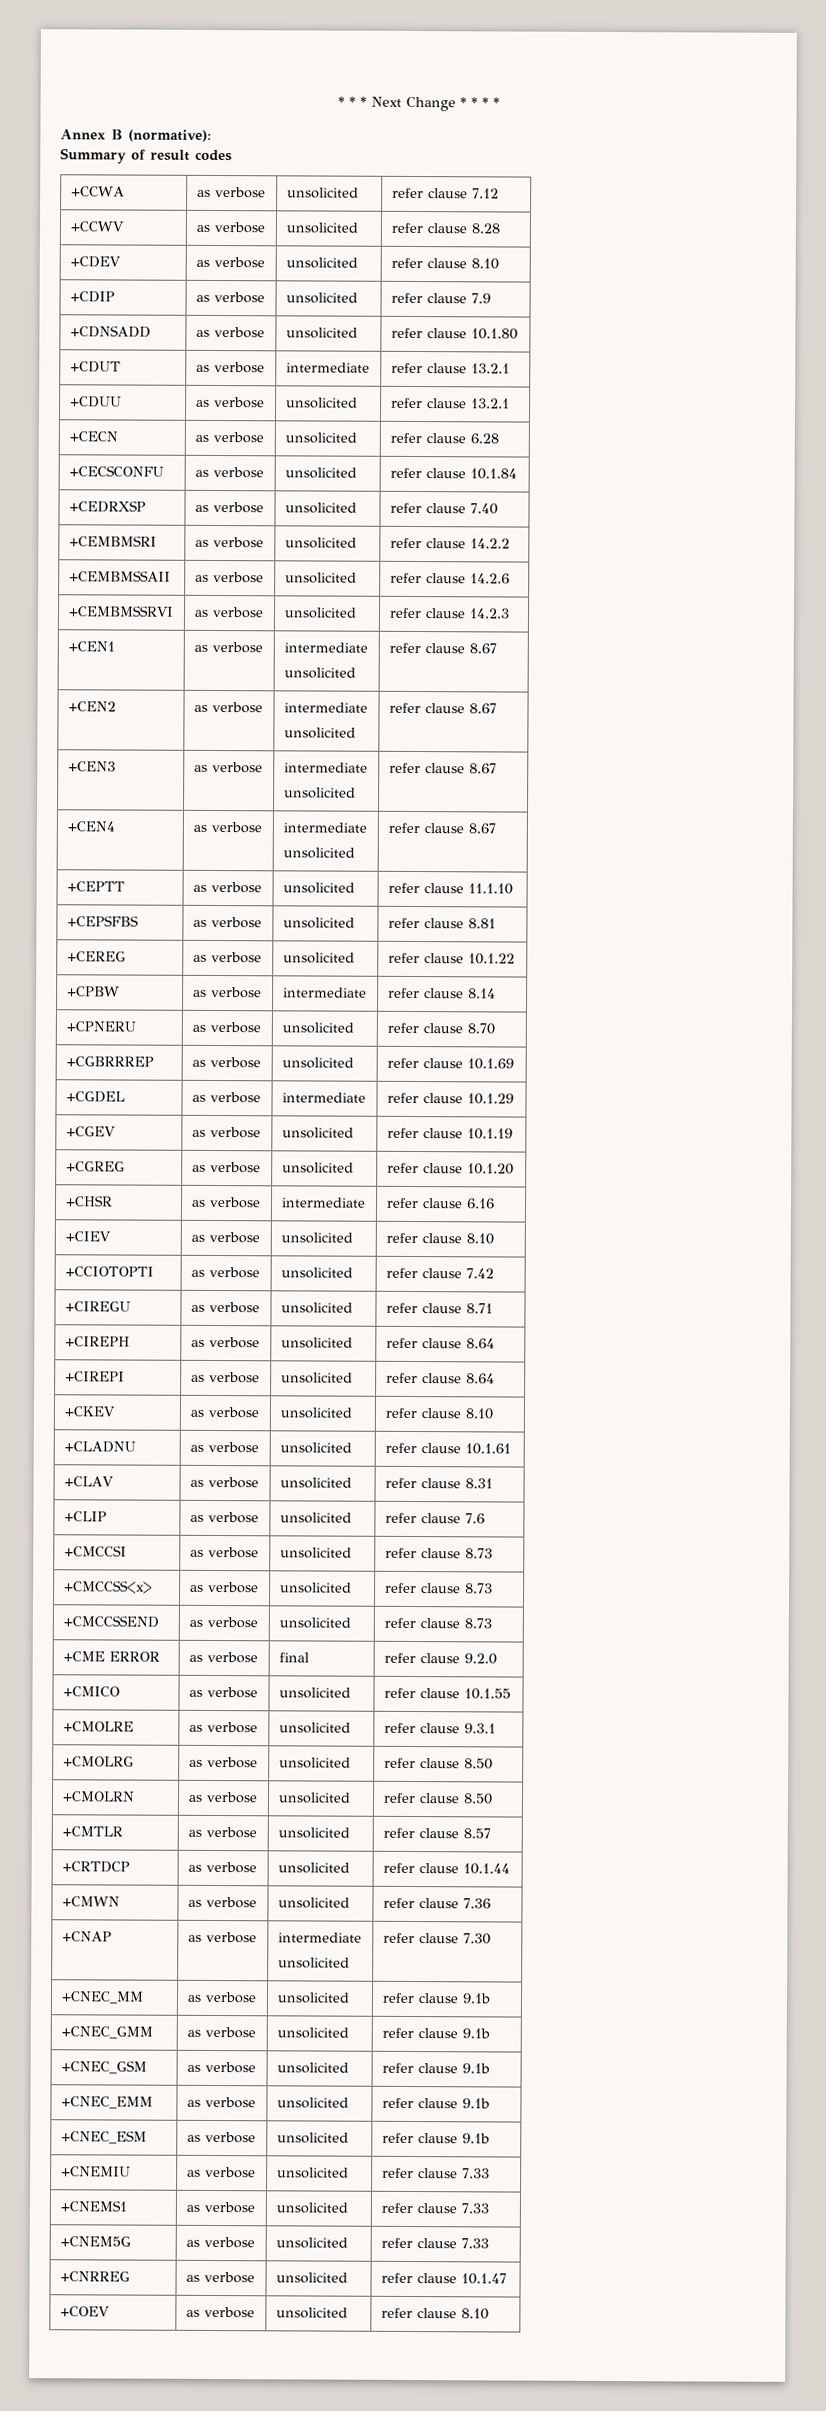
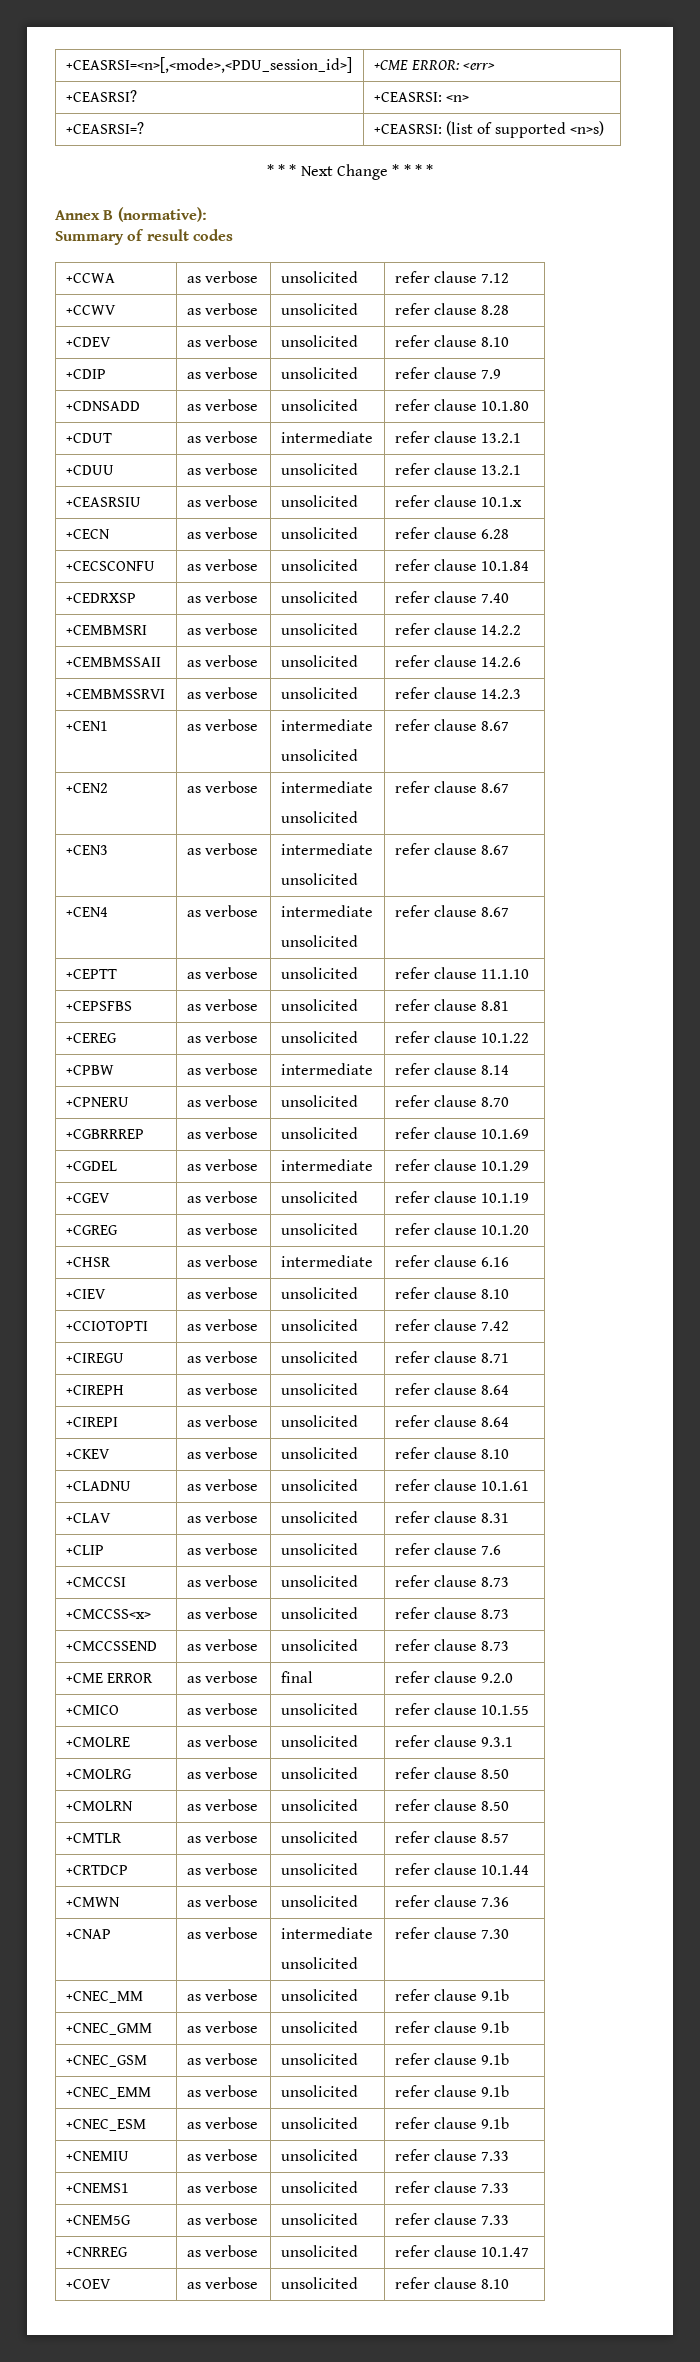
+ +CEASRSI=<n>[,<mode>,<PDU_session_id>] | +CME ERROR: <err>
+ +CEASRSI? | +CEASRSI: <n>
+ +CEASRSI=? | +CEASRSI: (list of supported <n>s)
+ +CEASRSIU | as verbose | unsolicited | refer clause 10.1.x

